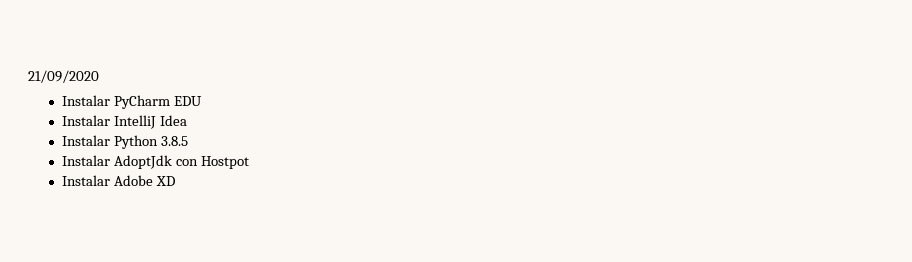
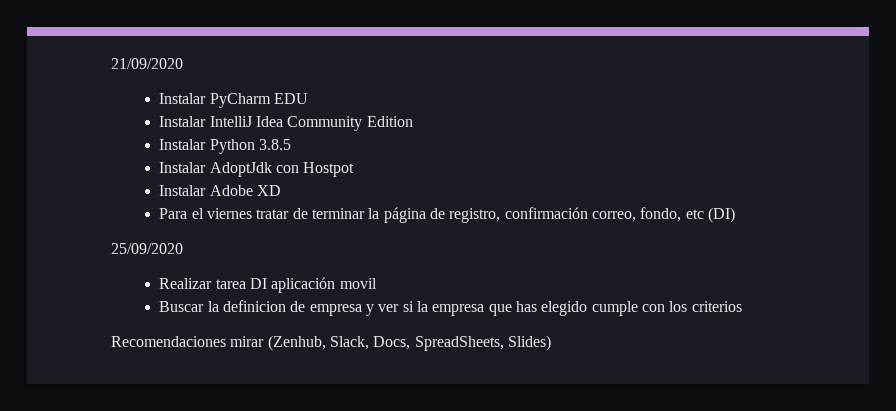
- Instalar IntelliJ Idea
+ Instalar IntelliJ Idea Community Edition
+ Para el viernes tratar de terminar la página de registro, confirmación correo, fondo, etc (DI)
+ 25/09/2020
+ Realizar tarea DI aplicación movil
+ Buscar la definicion de empresa y ver si la empresa que has elegido cumple con los criterios
+ Recomendaciones mirar (Zenhub, Slack, Docs, SpreadSheets, Slides)

